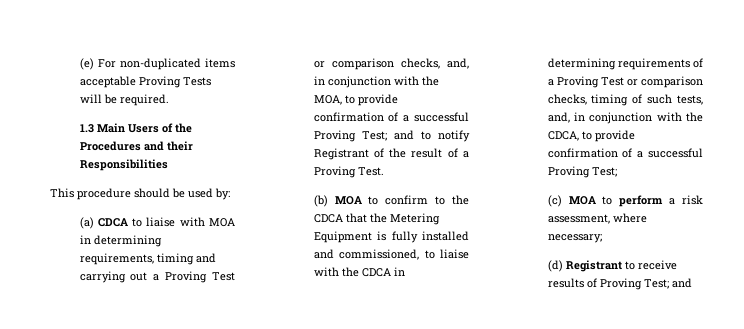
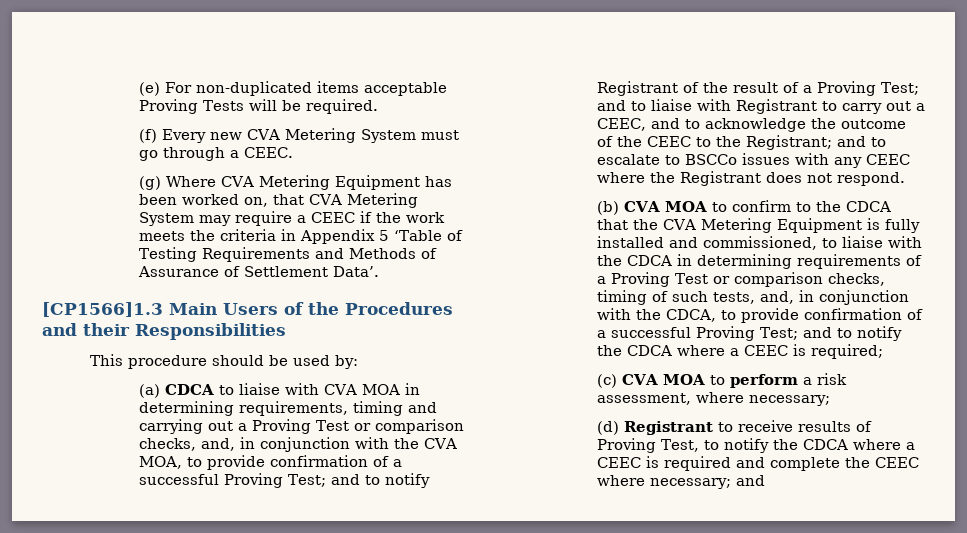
- 1.3 Main Users of the Procedures and their Responsibilities
+ (f) Every new CVA Metering System must go through a CEEC.
+ (g) Where CVA Metering Equipment has been worked on, that CVA Metering System may require a CEEC if the work meets the criteria in Appendix 5 ‘Table of Testing Requirements and Methods of Assurance of Settlement Data’.
+ [CP1566]1.3 Main Users of the Procedures and their Responsibilities
- (a) CDCA to liaise with MOA in determining requirements, timing and carrying out a Proving Test or comparison checks, and, in conjunction with the MOA, to provide confirmation of a successful Proving Test; and to notify Registrant of the result of a Proving Test.
+ (a) CDCA to liaise with CVA MOA in determining requirements, timing and carrying out a Proving Test or comparison checks, and, in conjunction with the CVA MOA, to provide confirmation of a successful Proving Test; and to notify Registrant of the result of a Proving Test; and to liaise with Registrant to carry out a CEEC, and to acknowledge the outcome of the CEEC to the Registrant; and to escalate to BSCCo issues with any CEEC where the Registrant does not respond.
- (b) MOA to confirm to the CDCA that the Metering Equipment is fully installed and commissioned, to liaise with the CDCA in determining requirements of a Proving Test or comparison checks, timing of such tests, and, in conjunction with the CDCA, to provide confirmation of a successful Proving Test;
+ (b) CVA MOA to confirm to the CDCA that the CVA Metering Equipment is fully installed and commissioned, to liaise with the CDCA in determining requirements of a Proving Test or comparison checks, timing of such tests, and, in conjunction with the CDCA, to provide confirmation of a successful Proving Test; and to notify the CDCA where a CEEC is required;
- (c) MOA to perform a risk assessment, where necessary;
+ (c) CVA MOA to perform a risk assessment, where necessary;
- (d) Registrant to receive results of Proving Test; and
+ (d) Registrant to receive results of Proving Test, to notify the CDCA where a CEEC is required and complete the CEEC where necessary; and

